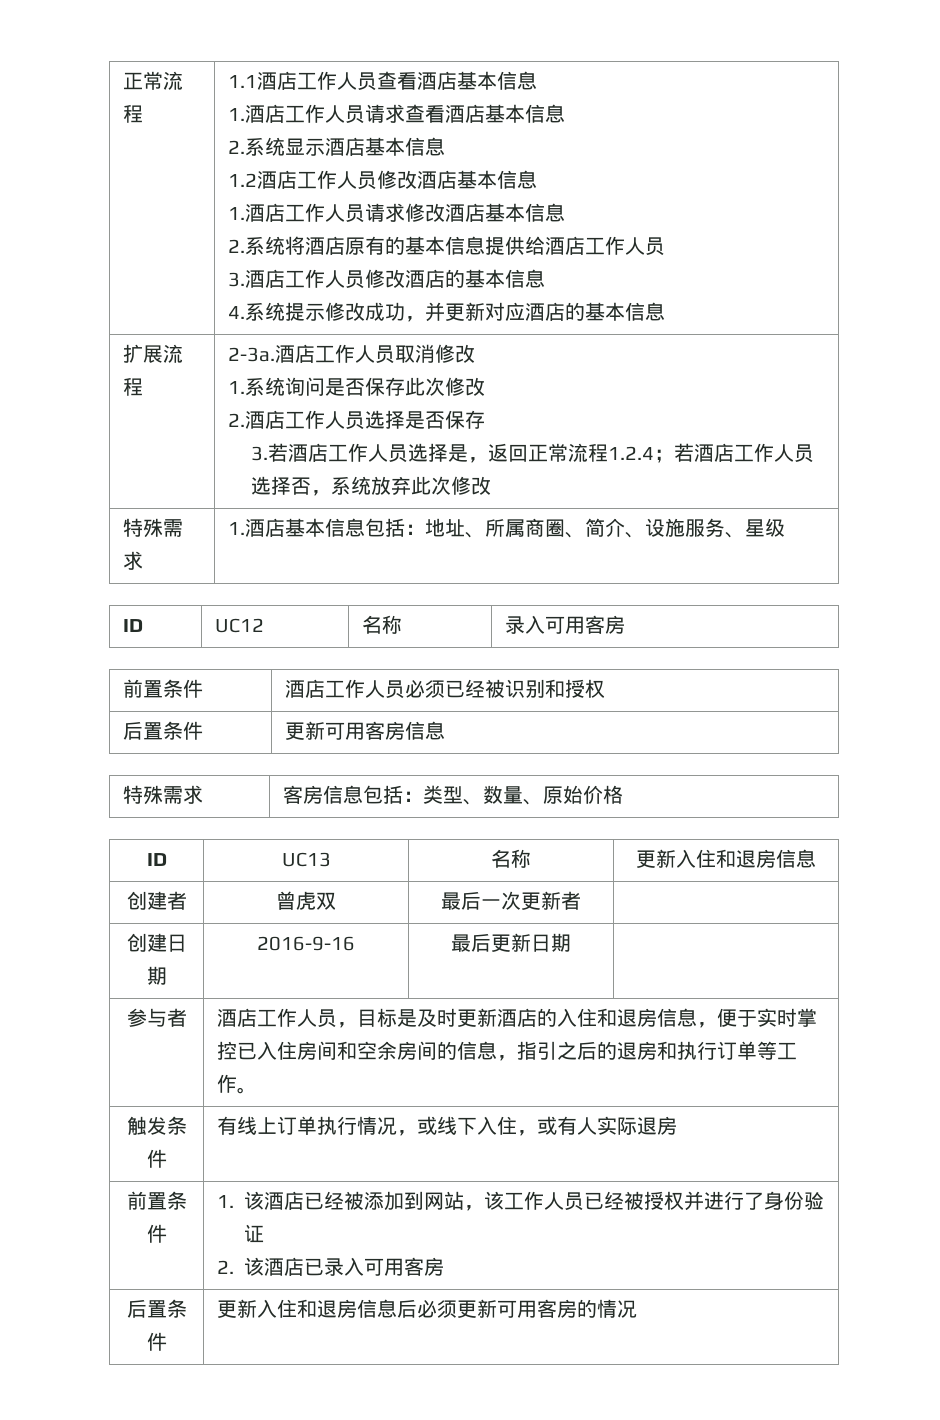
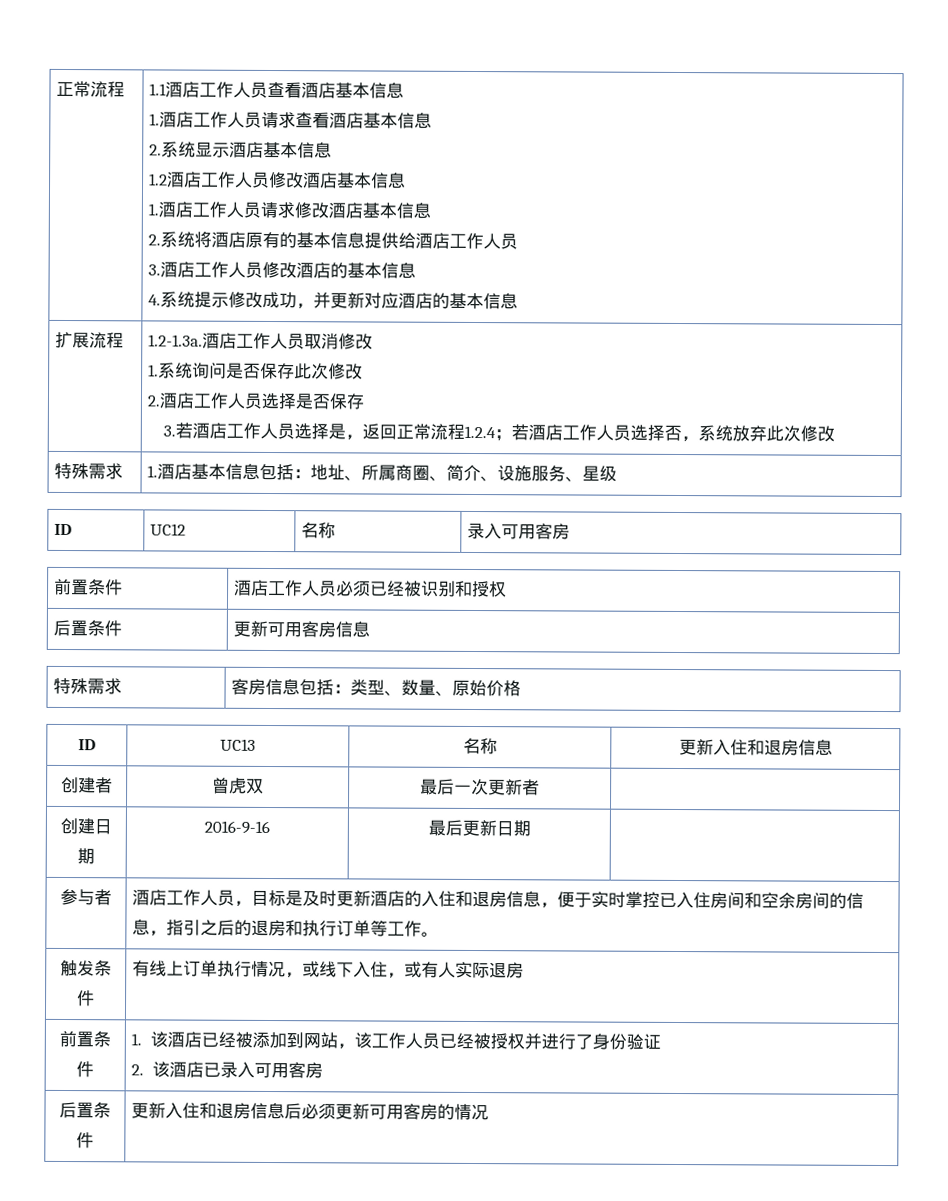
- 2-3a.酒店工作人员取消修改
+ 1.2-1.3a.酒店工作人员取消修改

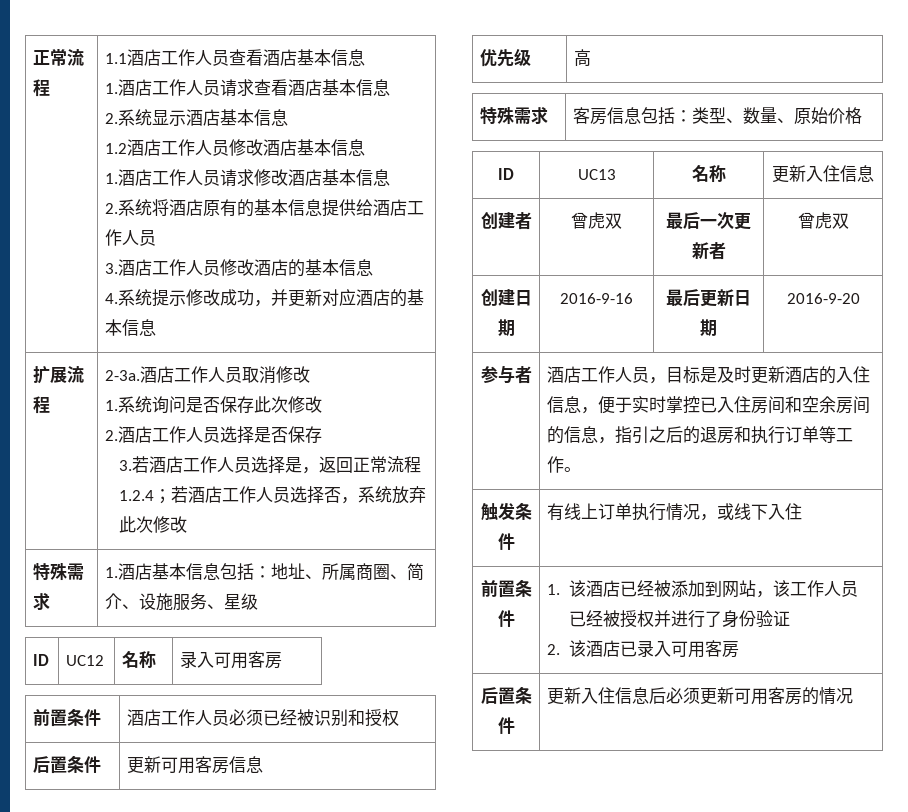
- 1.2-1.3a.酒店工作人员取消修改
+ 2-3a.酒店工作人员取消修改
+ 优先级 | 高
- ID | UC13 | 名称 | 更新入住和退房信息
+ ID | UC13 | 名称 | 更新入住信息
- 创建者 | 曾虎双 | 最后一次更新者 |
+ 创建者 | 曾虎双 | 最后一次更新者 | 曾虎双
- 创建日期 | 2016-9-16 | 最后更新日期 |
+ 创建日期 | 2016-9-16 | 最后更新日期 | 2016-9-20
- 参与者 | 酒店工作人员，目标是及时更新酒店的入住和退房信息，便于实时掌控已入住房间和空余房间的信息，指引之后的退房和执行订单等工作。
+ 参与者 | 酒店工作人员，目标是及时更新酒店的入住信息，便于实时掌控已入住房间和空余房间的信息，指引之后的退房和执行订单等工作。
- 触发条件 | 有线上订单执行情况，或线下入住，或有人实际退房
+ 触发条件 | 有线上订单执行情况，或线下入住
- 后置条件 | 更新入住和退房信息后必须更新可用客房的情况
+ 后置条件 | 更新入住信息后必须更新可用客房的情况

